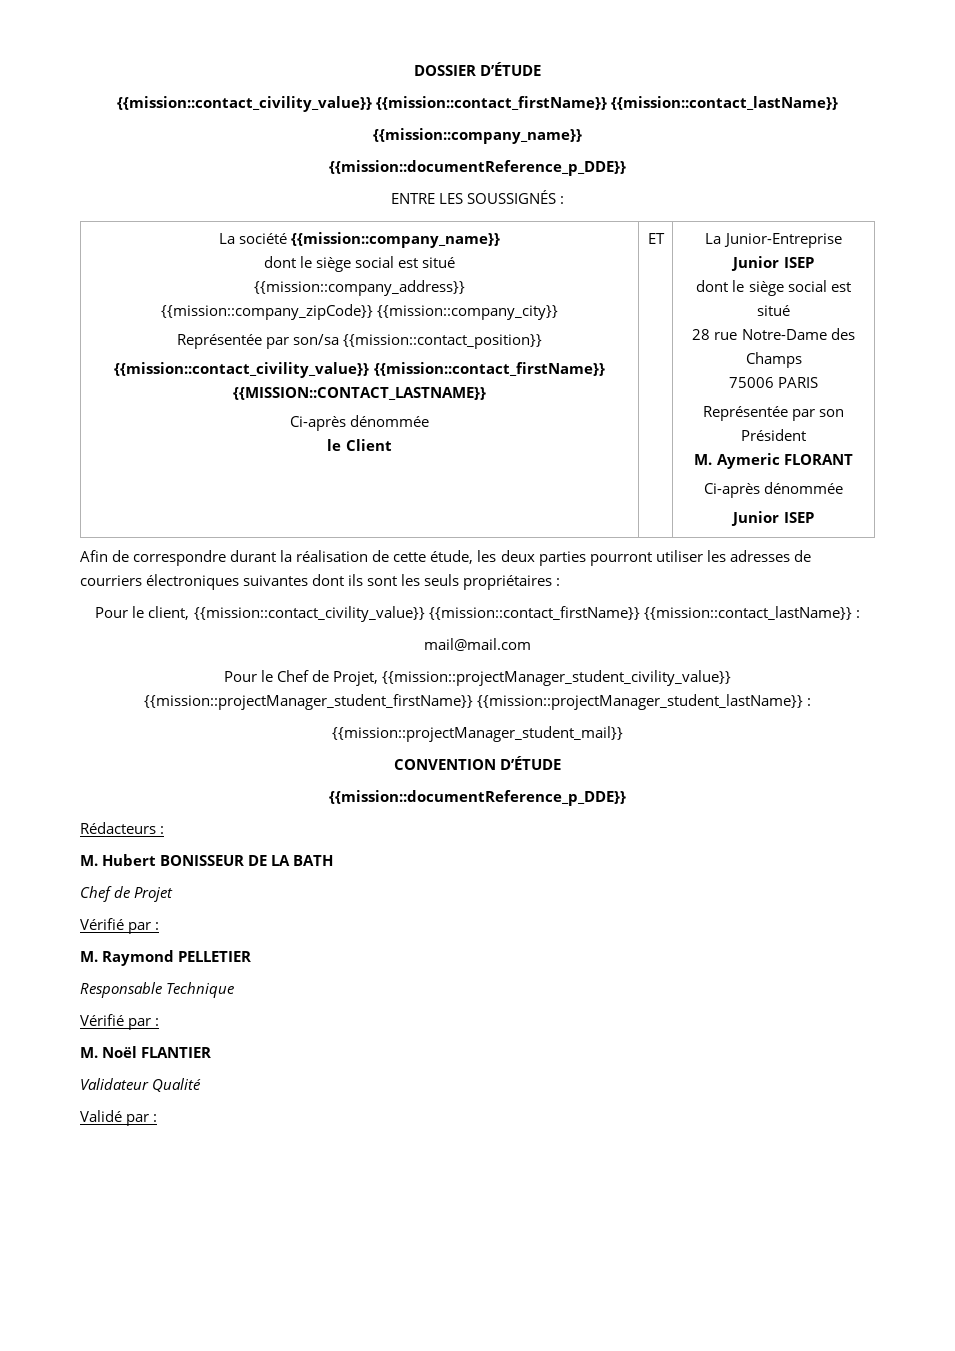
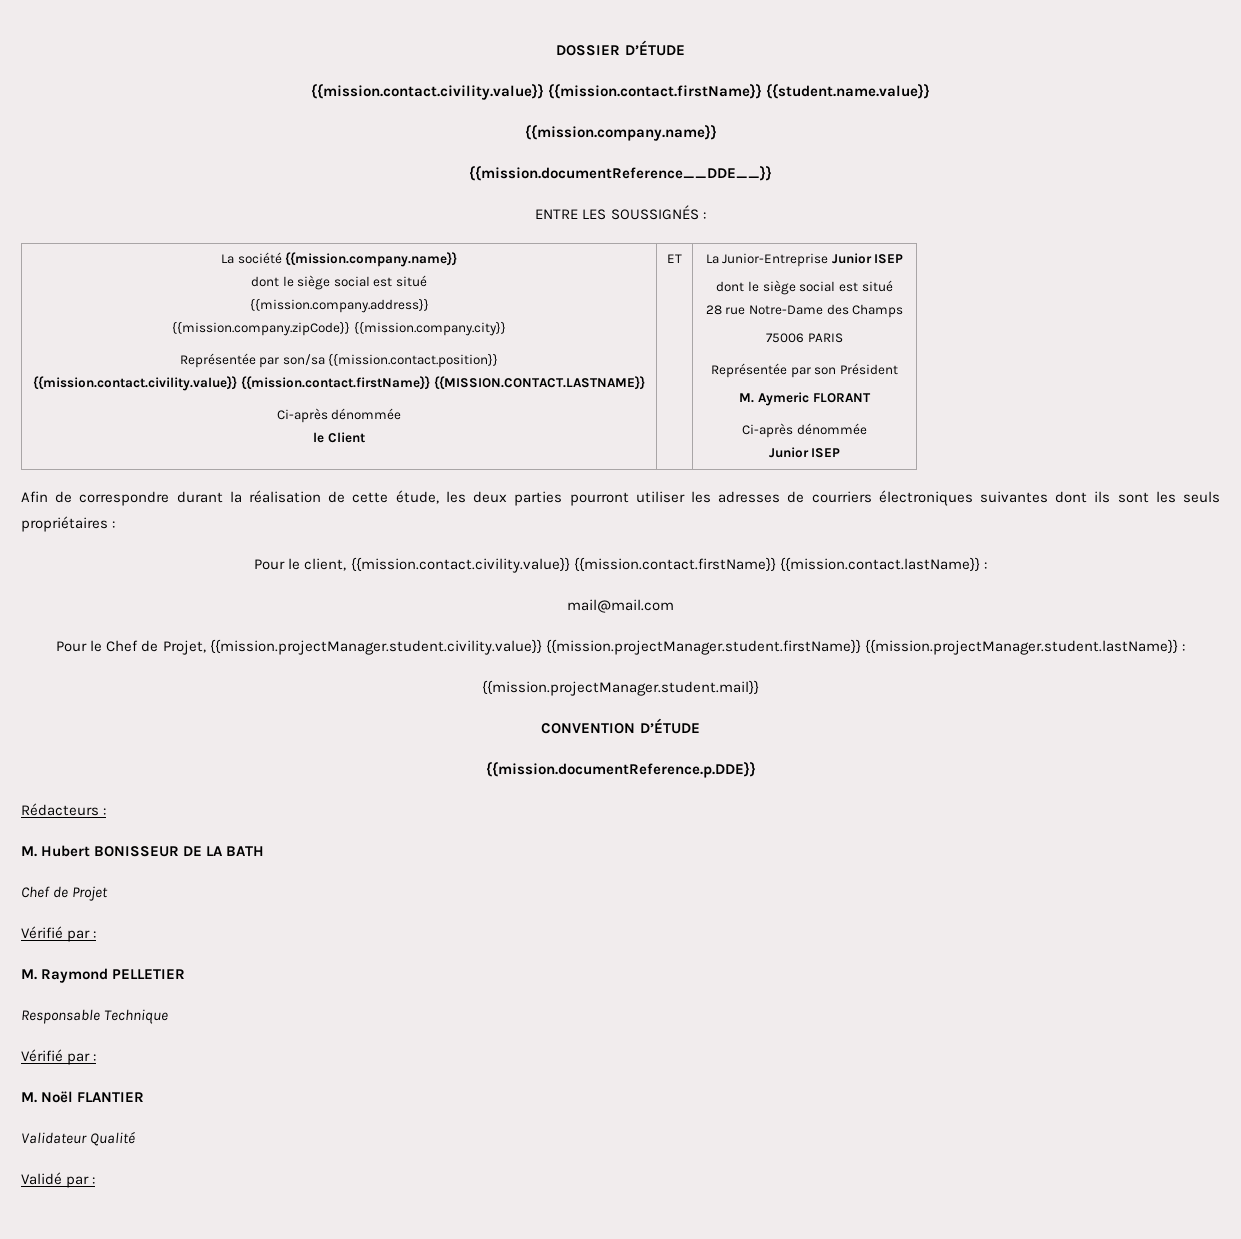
  DOSSIER D’ÉTUDE
- {{mission::contact_civility_value}} {{mission::contact_firstName}} {{mission::contact_lastName}}
- {{mission::company_name}}
- {{mission::documentReference_p_DDE}}
+ {{mission.contact.civility.value}} {{mission.contact.firstName}} {{student.name.value}}
+ {{mission.company.name}}
+ {{mission.documentReference__DDE__}}
- La société {{mission::company_name}}
+ La société {{mission.company.name}}
  dont le siège social est situé
- {{mission::company_address}}
- {{mission::company_zipCode}} {{mission::company_city}}
+ {{mission.company.address}}
+ {{mission.company.zipCode}} {{mission.company.city}}
- Représentée par son/sa {{mission::contact_position}}
- {{mission::contact_civility_value}} {{mission::contact_firstName}} {{MISSION::CONTACT_LASTNAME}}
+ Représentée par son/sa {{mission.contact.position}}
+ {{mission.contact.civility.value}} {{mission.contact.firstName}} {{MISSION.CONTACT.LASTNAME}}
- Pour le client, {{mission::contact_civility_value}} {{mission::contact_firstName}} {{mission::contact_lastName}} :
+ Pour le client, {{mission.contact.civility.value}} {{mission.contact.firstName}} {{mission.contact.lastName}} :
- Pour le Chef de Projet, {{mission::projectManager_student_civility_value}} {{mission::projectManager_student_firstName}} {{mission::projectManager_student_lastName}} :
- {{mission::projectManager_student_mail}}
+ Pour le Chef de Projet, {{mission.projectManager.student.civility.value}} {{mission.projectManager.student.firstName}} {{mission.projectManager.student.lastName}} :
+ {{mission.projectManager.student.mail}}
  CONVENTION D’ÉTUDE
- {{mission::documentReference_p_DDE}}
+ {{mission.documentReference.p.DDE}}

